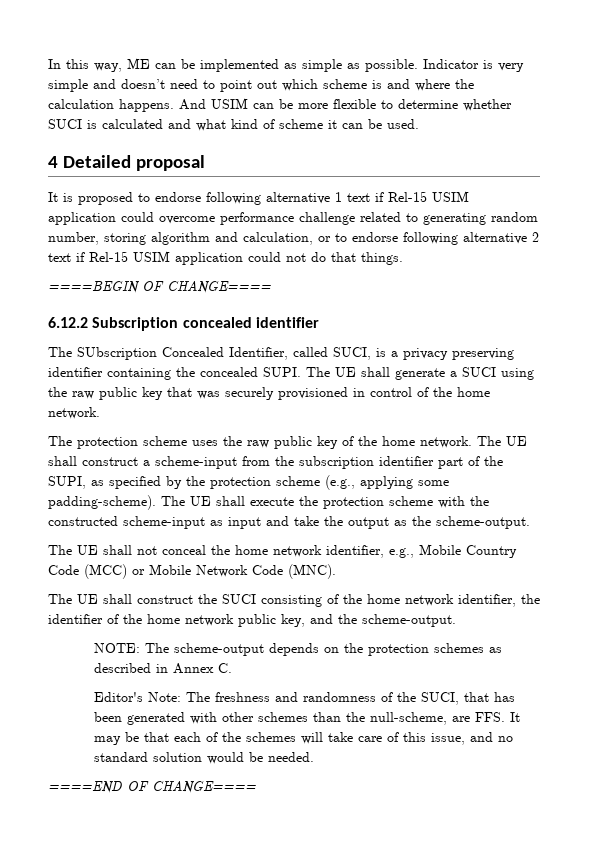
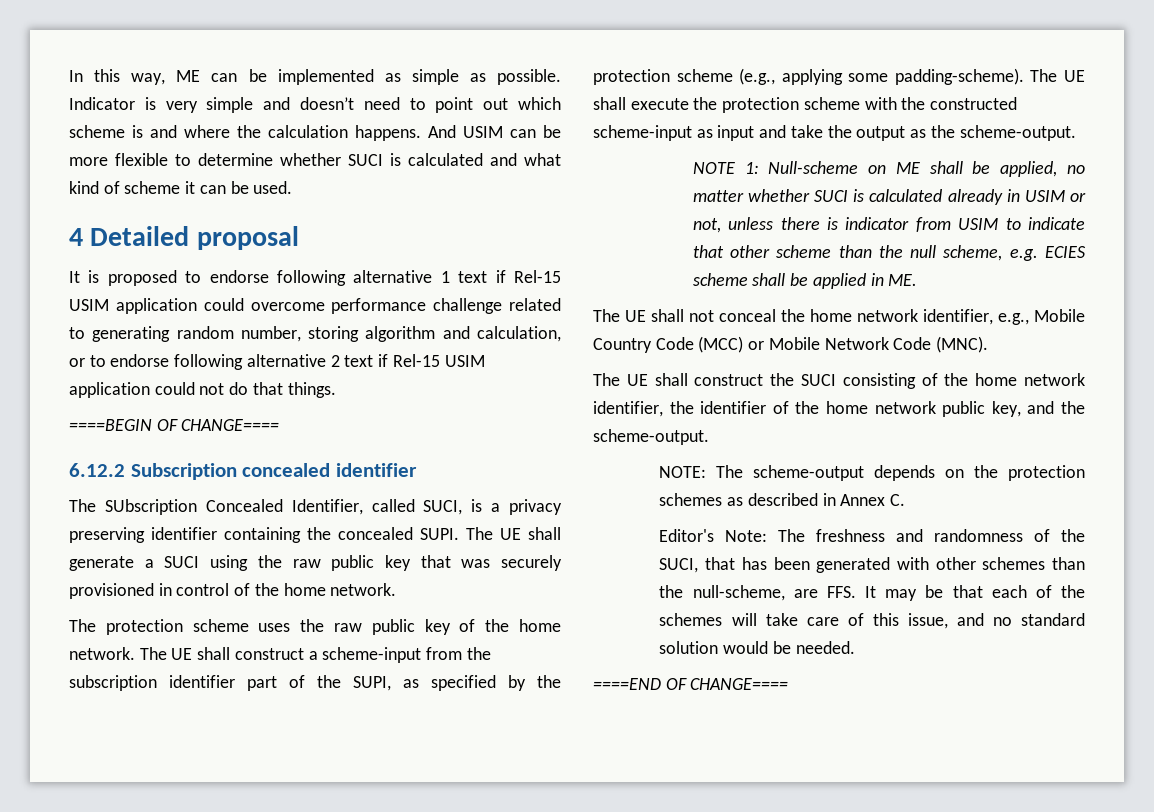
+ NOTE 1: Null-scheme on ME shall be applied, no matter whether SUCI is calculated already in USIM or not, unless there is indicator from USIM to indicate that other scheme than the null scheme, e.g. ECIES scheme shall be applied in ME.

